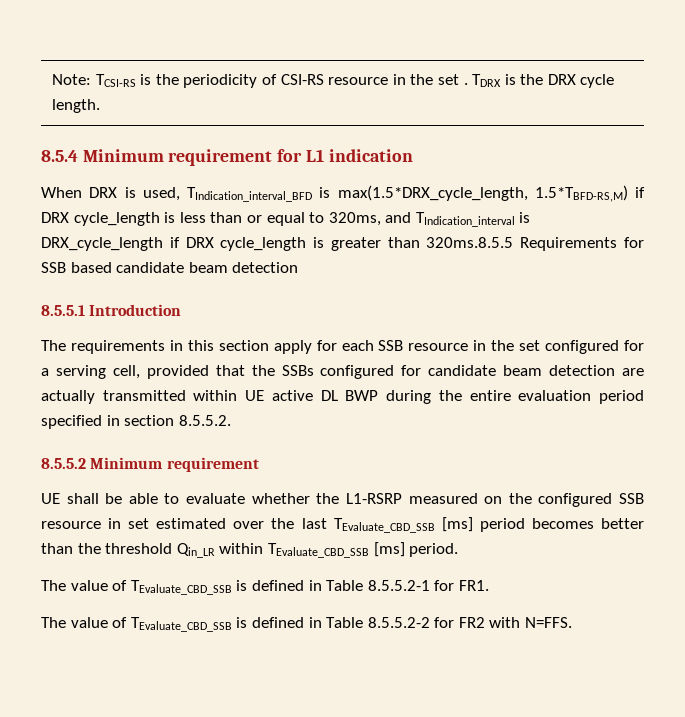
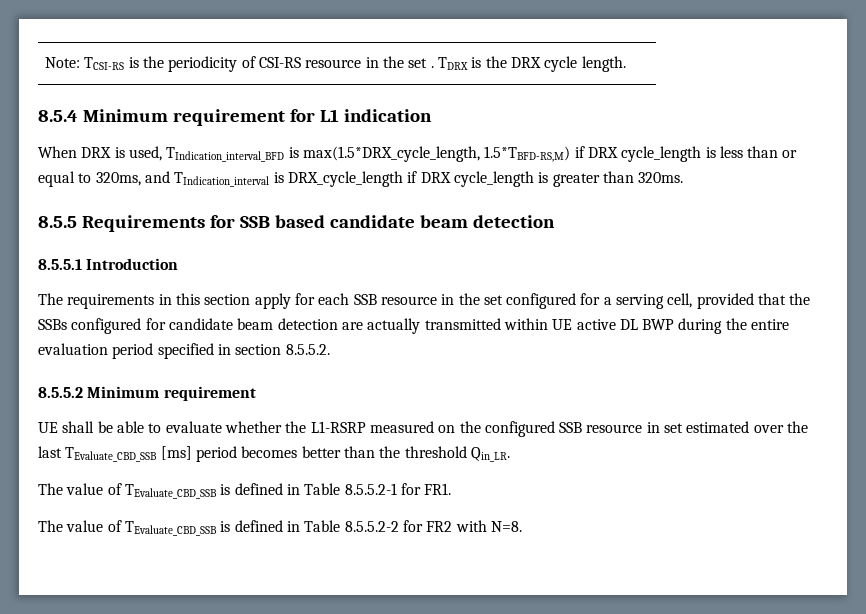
- When DRX is used, TIndication_interval_BFD is max(1.5*DRX_cycle_length, 1.5*TBFD-RS,M) if DRX cycle_length is less than or equal to 320ms, and TIndication_interval is DRX_cycle_length if DRX cycle_length is greater than 320ms.8.5.5 Requirements for SSB based candidate beam detection
+ When DRX is used, TIndication_interval_BFD is max(1.5*DRX_cycle_length, 1.5*TBFD-RS,M) if DRX cycle_length is less than or equal to 320ms, and TIndication_interval is DRX_cycle_length if DRX cycle_length is greater than 320ms.
+ 8.5.5 Requirements for SSB based candidate beam detection
- UE shall be able to evaluate whether the L1-RSRP measured on the configured SSB resource in set estimated over the last TEvaluate_CBD_SSB [ms] period becomes better than the threshold Qin_LR within TEvaluate_CBD_SSB [ms] period.
+ UE shall be able to evaluate whether the L1-RSRP measured on the configured SSB resource in set estimated over the last TEvaluate_CBD_SSB [ms] period becomes better than the threshold Qin_LR.
- The value of TEvaluate_CBD_SSB is defined in Table 8.5.5.2-2 for FR2 with N=FFS.
+ The value of TEvaluate_CBD_SSB is defined in Table 8.5.5.2-2 for FR2 with N=8.

